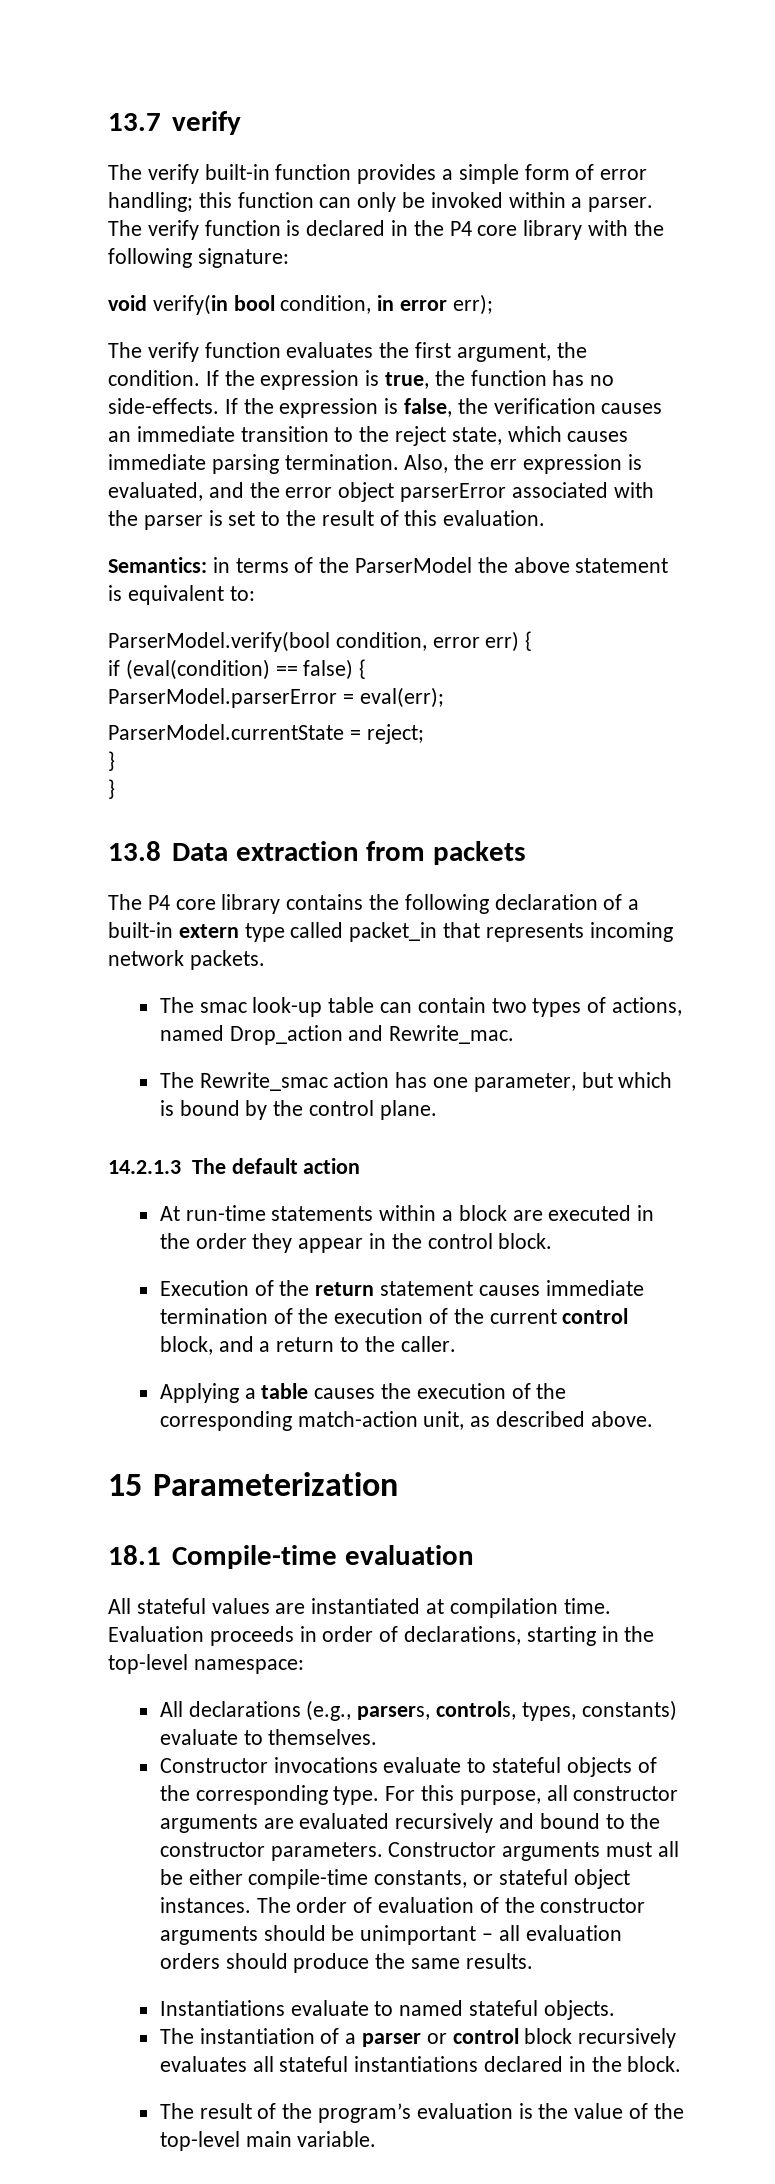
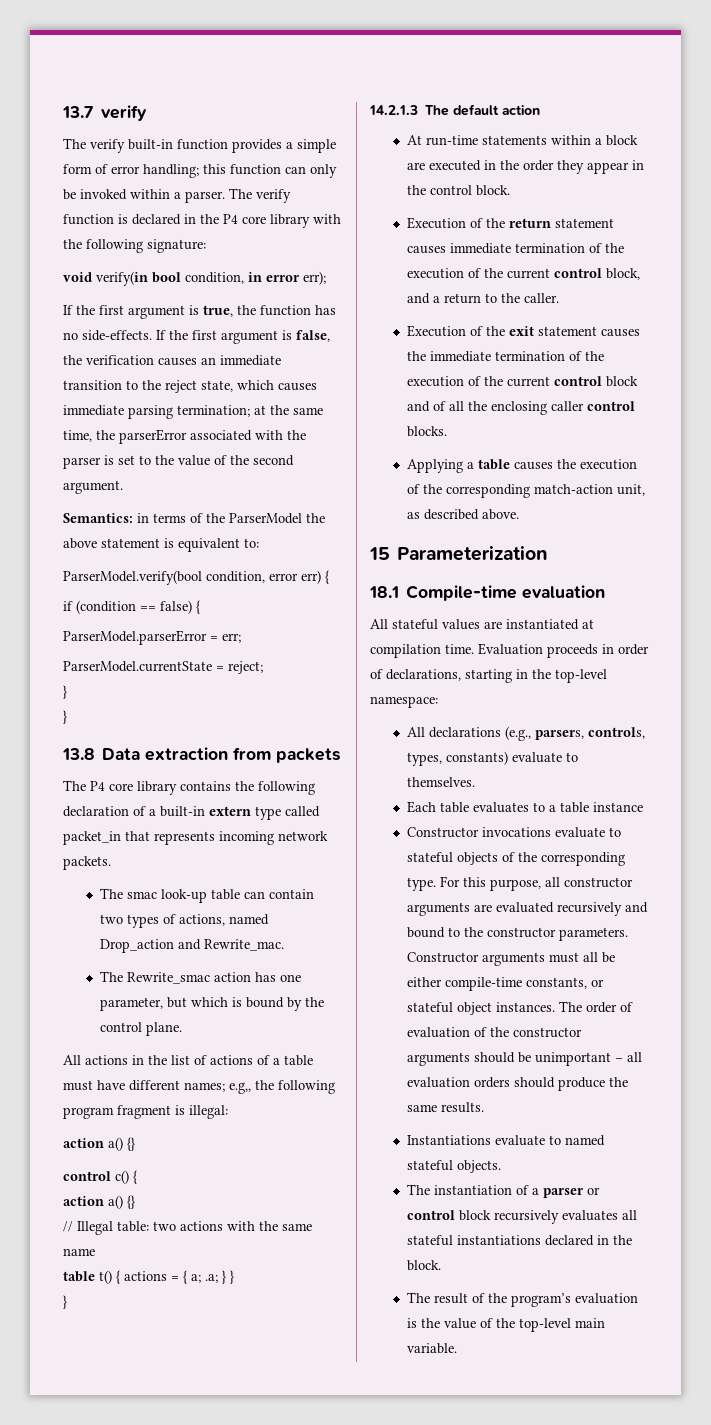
- The verify function evaluates the first argument, the condition. If the expression is true, the function has no side-effects.
+ If the first argument is true, the function has no side-effects.
- If the expression is false, the verification causes an immediate transition to the reject state, which causes immediate parsing termination. Also, the err expression is evaluated, and the error object parserError associated with the parser is set to the result of this evaluation.
+ If the first argument is false, the verification causes an immediate transition to the reject state, which causes immediate parsing termination; at the same time, the parserError associated with the parser is set to the value of the second argument.
- if (eval(condition) == false) {
+ if (condition == false) {
- ParserModel.parserError = eval(err);
+ ParserModel.parserError = err;
+ All actions in the list of actions of a table must have different names; e.g,, the following program fragment is illegal:
+ action a() {}
+ control c() {
+ action a() {}
+ // Illegal table: two actions with the same name
+ table t() { actions = { a; .a; } }
+ }
+ Execution of the exit statement causes the immediate termination of the execution of the current control block and of all the enclosing caller control blocks.
+ Each table evaluates to a table instance

